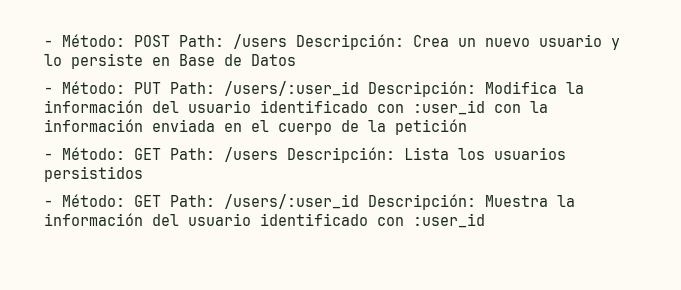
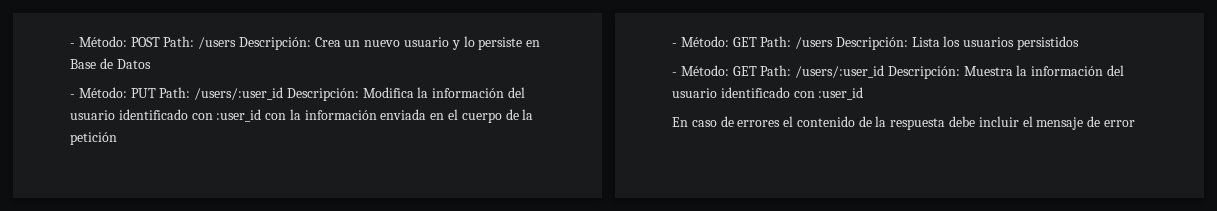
+ En caso de errores el contenido de la respuesta debe incluir el mensaje de error

